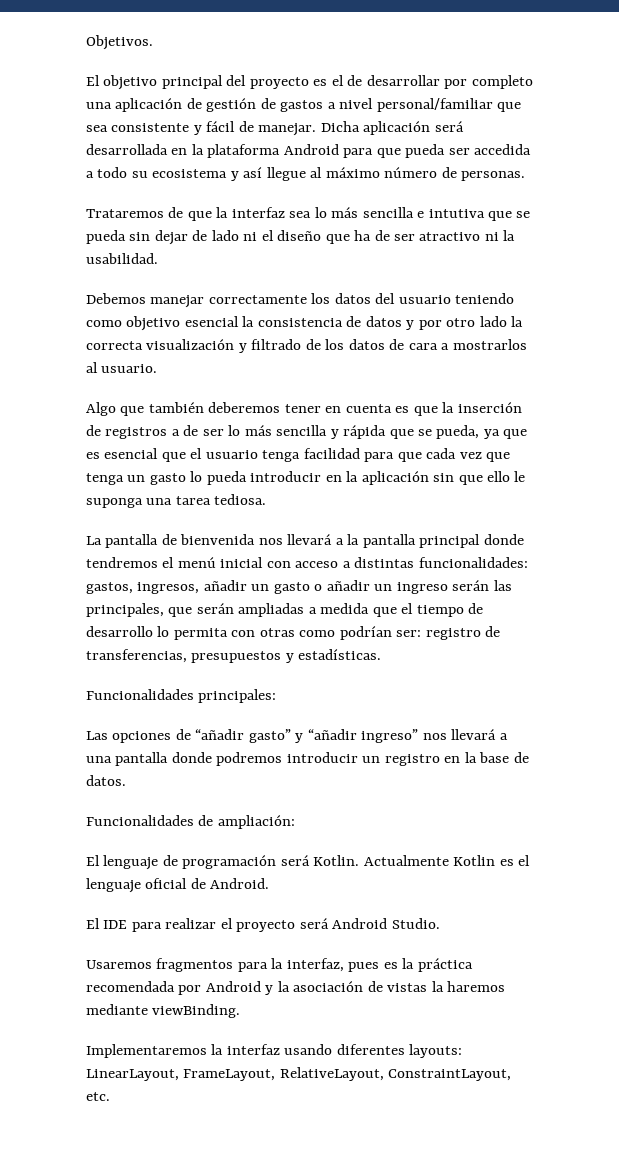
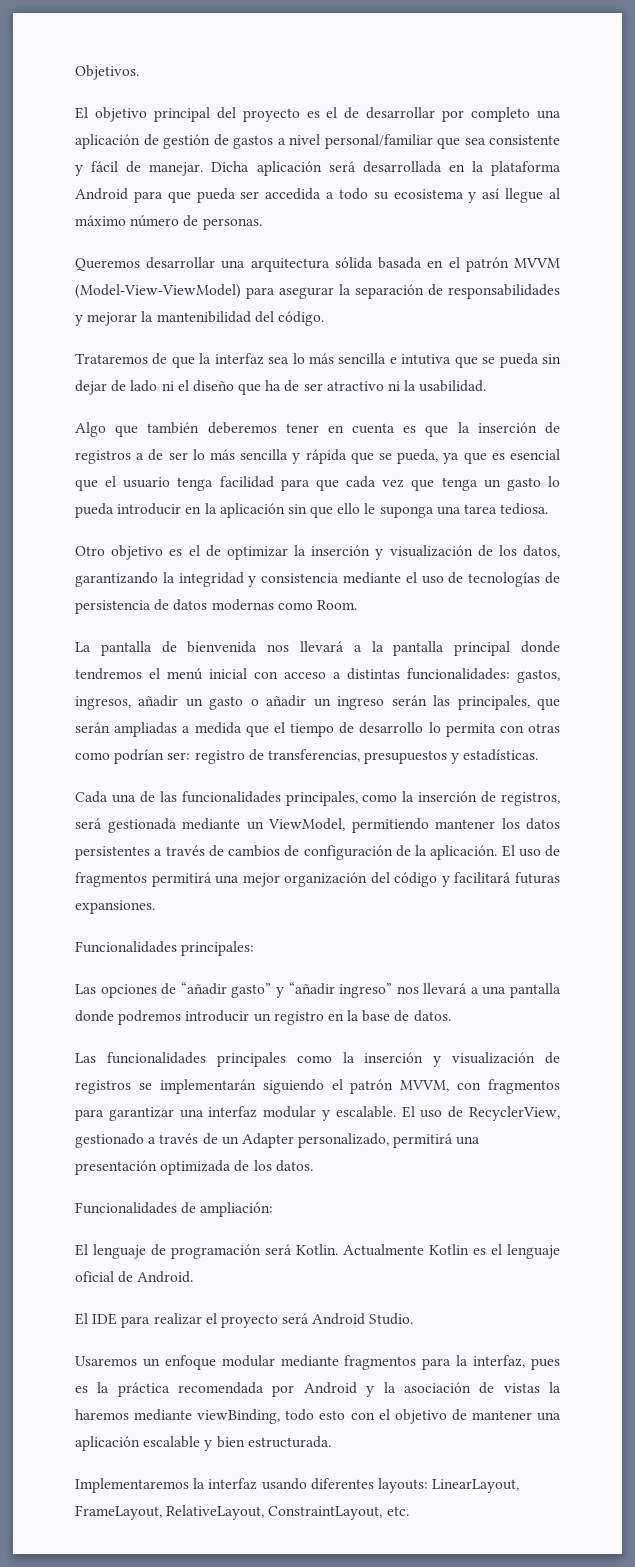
+ Queremos desarrollar una arquitectura sólida basada en el patrón MVVM (Model-View-ViewModel) para asegurar la separación de responsabilidades y mejorar la mantenibilidad del código.
- Debemos manejar correctamente los datos del usuario teniendo como objetivo esencial la consistencia de datos y por otro lado la correcta visualización y filtrado de los datos de cara a mostrarlos al usuario.
+ Otro objetivo es el de optimizar la inserción y visualización de los datos, garantizando la integridad y consistencia mediante el uso de tecnologías de persistencia de datos modernas como Room.
+ Cada una de las funcionalidades principales, como la inserción de registros, será gestionada mediante un ViewModel, permitiendo mantener los datos persistentes a través de cambios de configuración de la aplicación. El uso de fragmentos permitirá una mejor organización del código y facilitará futuras expansiones.
+ Las funcionalidades principales como la inserción y visualización de registros se implementarán siguiendo el patrón MVVM, con fragmentos para garantizar una interfaz modular y escalable. El uso de RecyclerView, gestionado a través de un Adapter personalizado, permitirá una presentación optimizada de los datos.
- Usaremos fragmentos para la interfaz, pues es la práctica recomendada por Android y la asociación de vistas la haremos mediante viewBinding.
+ Usaremos un enfoque modular mediante fragmentos para la interfaz, pues es la práctica recomendada por Android y la asociación de vistas la haremos mediante viewBinding, todo esto con el objetivo de mantener una aplicación escalable y bien estructurada.

